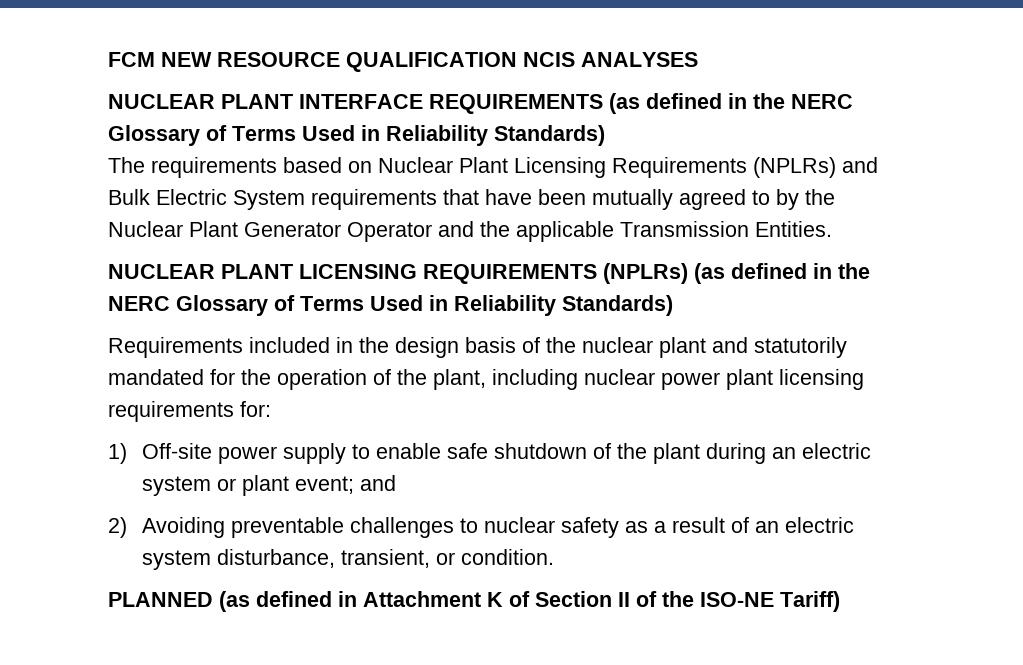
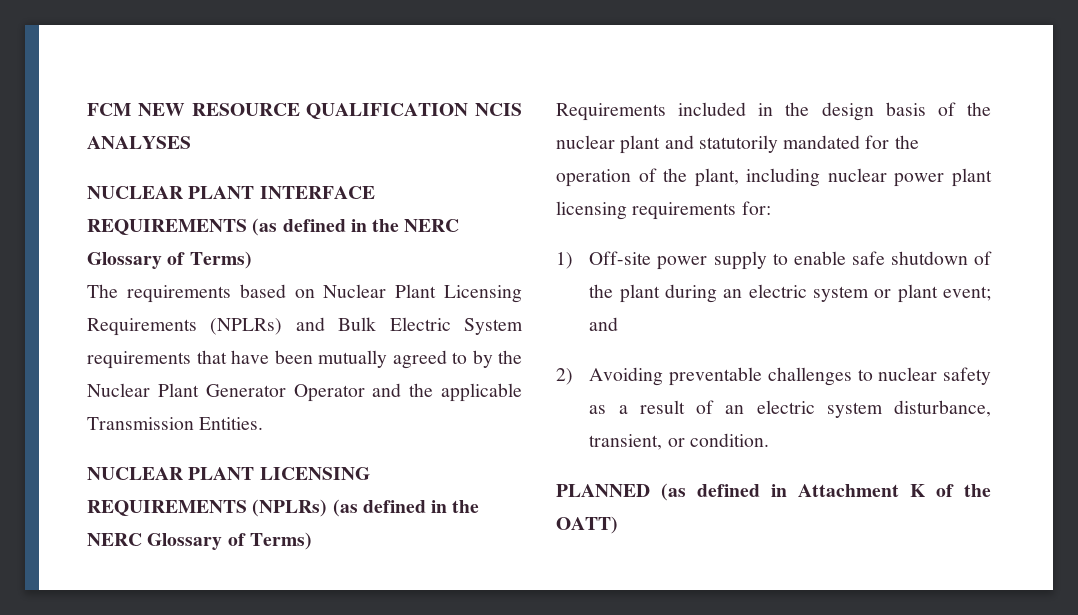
- NUCLEAR PLANT INTERFACE REQUIREMENTS (as defined in the NERC Glossary of Terms Used in Reliability Standards)
+ NUCLEAR PLANT INTERFACE REQUIREMENTS (as defined in the NERC Glossary of Terms)
- NUCLEAR PLANT LICENSING REQUIREMENTS (NPLRs) (as defined in the NERC Glossary of Terms Used in Reliability Standards)
+ NUCLEAR PLANT LICENSING REQUIREMENTS (NPLRs) (as defined in the NERC Glossary of Terms)
- PLANNED (as defined in Attachment K of Section II of the ISO-NE Tariff)
+ PLANNED (as defined in Attachment K of the OATT)

